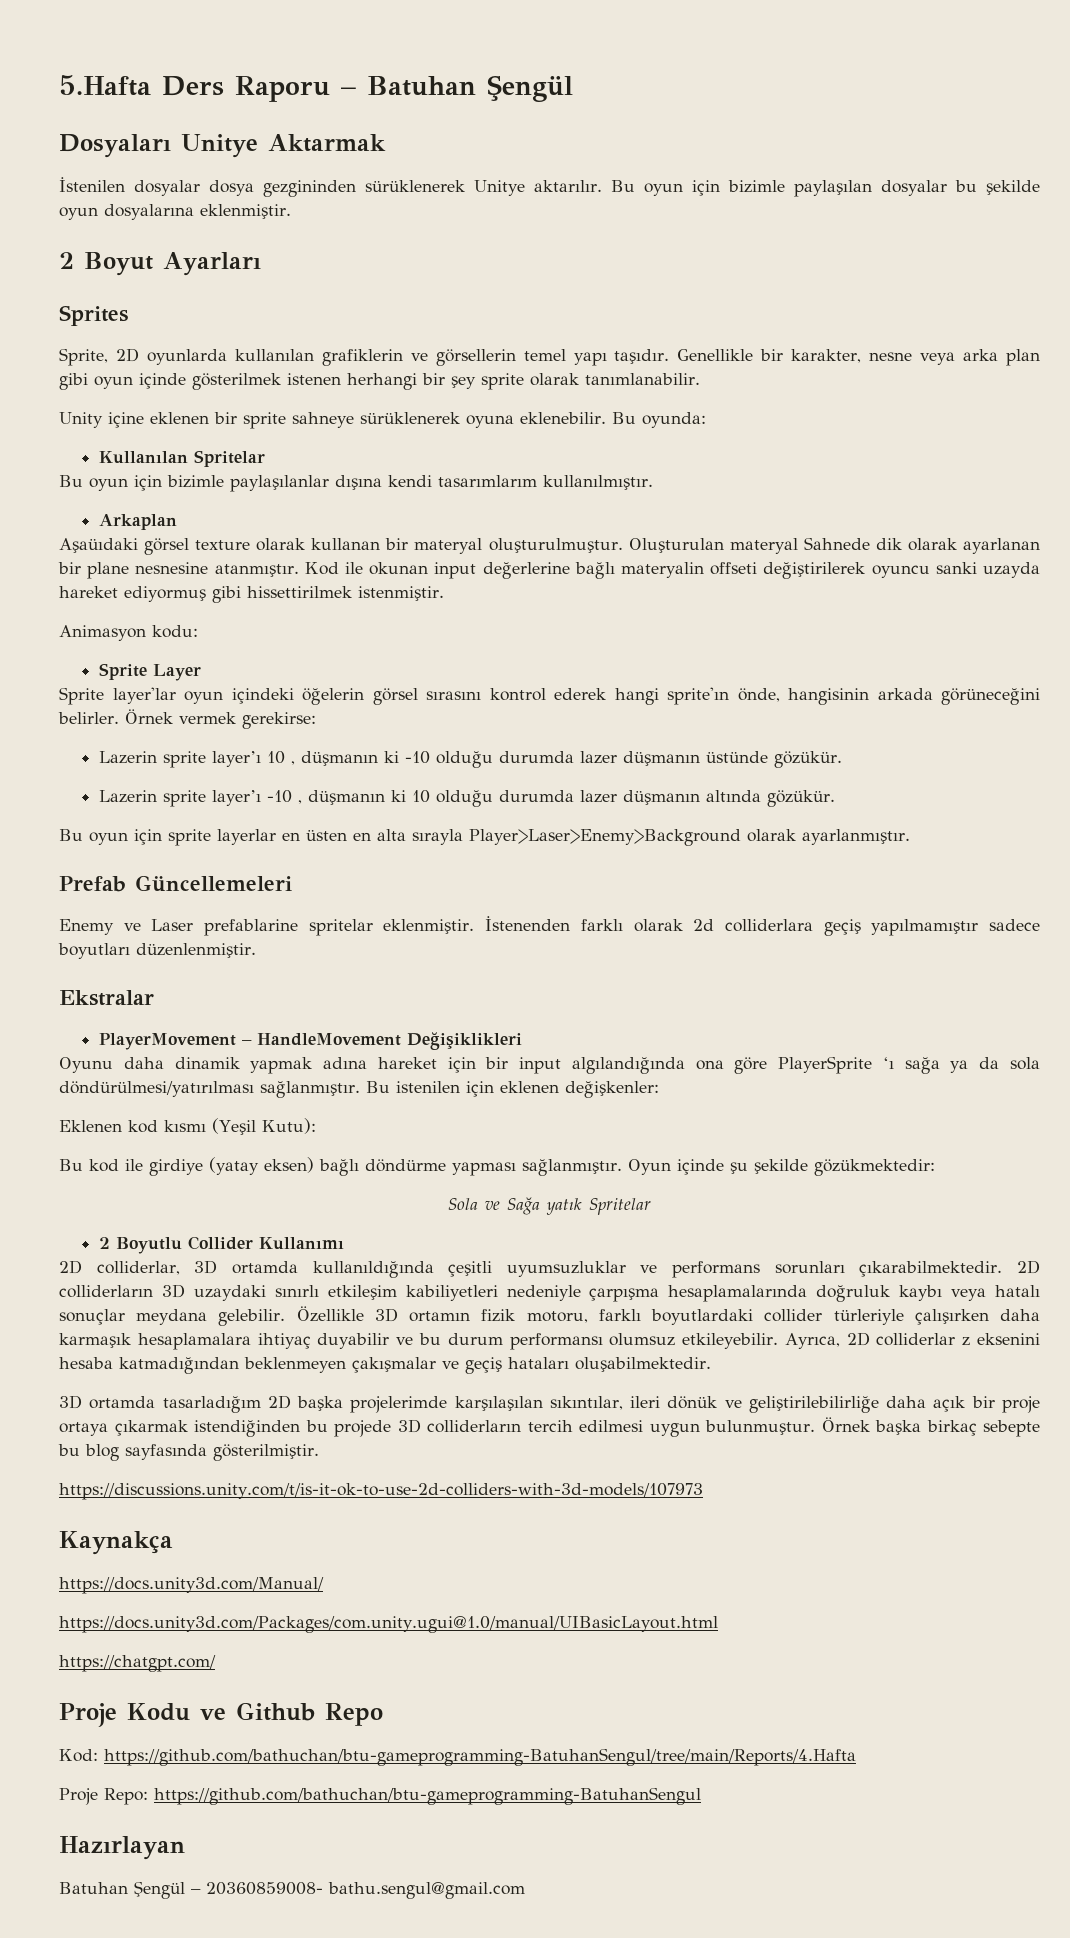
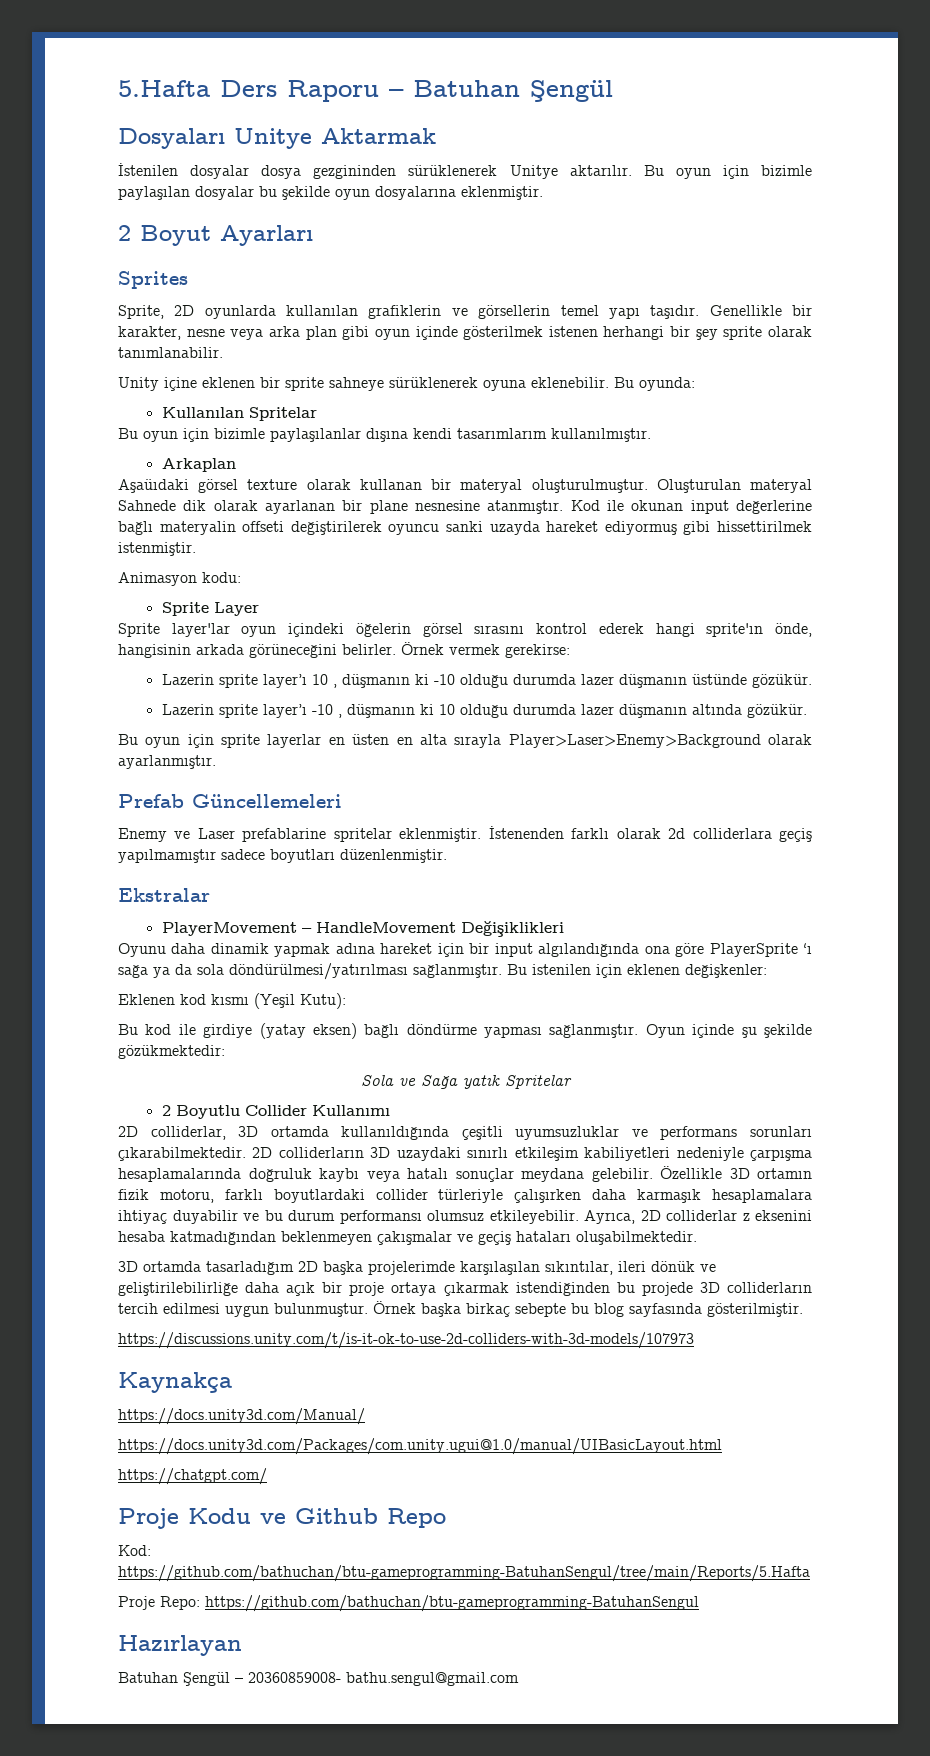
- Kod: https://github.com/bathuchan/btu-gameprogramming-BatuhanSengul/tree/main/Reports/4.Hafta
+ Kod: https://github.com/bathuchan/btu-gameprogramming-BatuhanSengul/tree/main/Reports/5.Hafta

